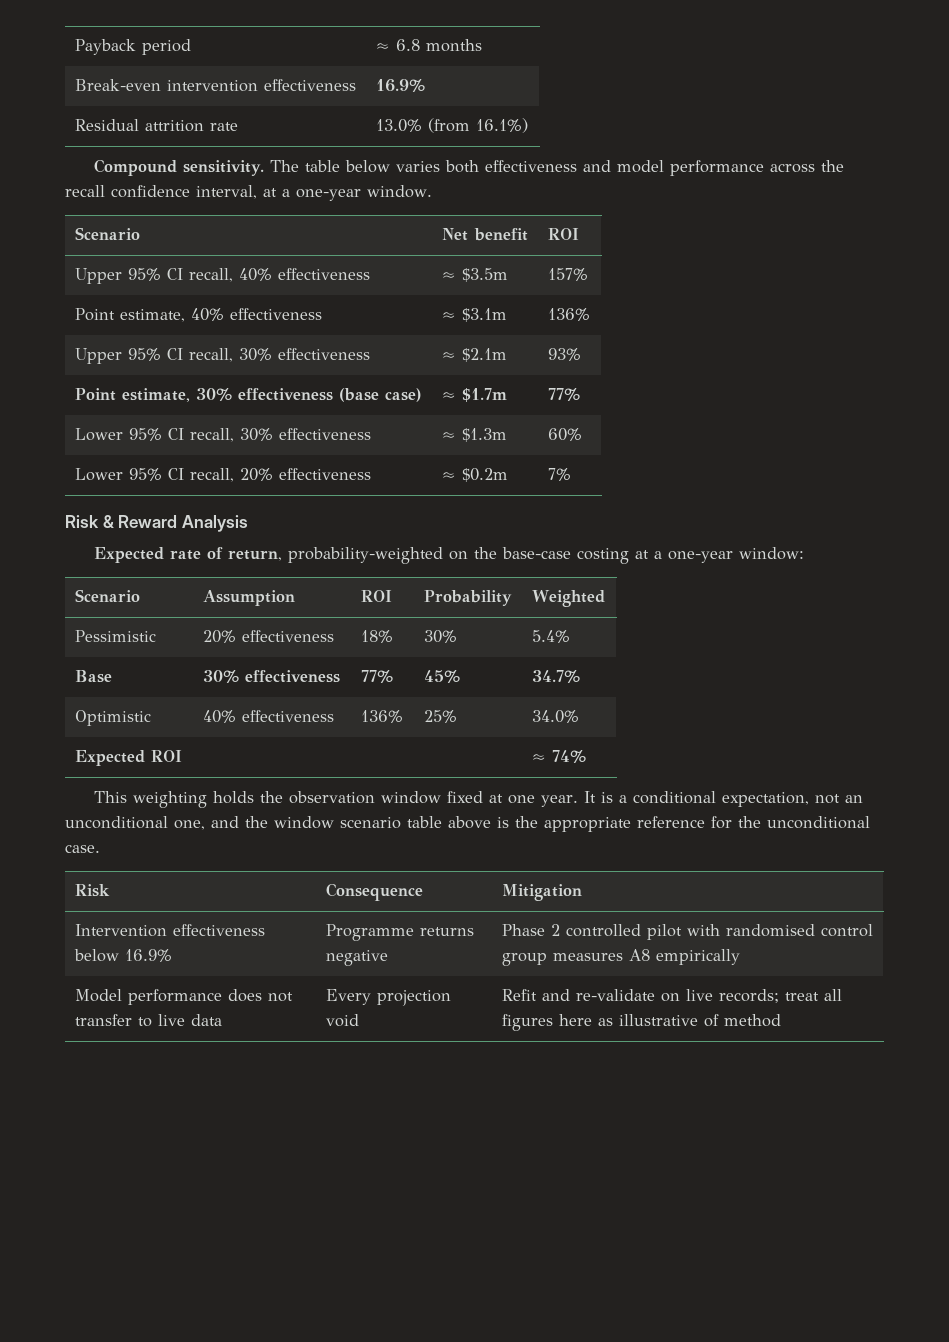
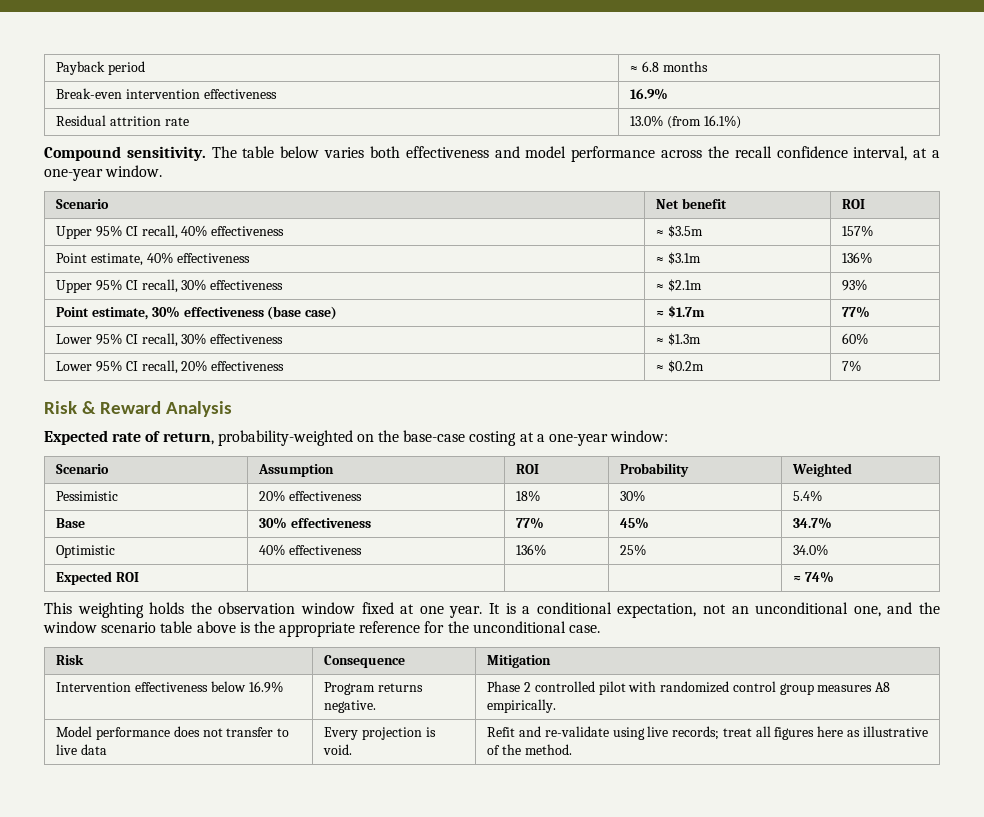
- Intervention effectiveness below 16.9% | Programme returns negative | Phase 2 controlled pilot with randomised control group measures A8 empirically
+ Intervention effectiveness below 16.9% | Program returns negative. | Phase 2 controlled pilot with randomized control group measures A8 empirically.
- Model performance does not transfer to live data | Every projection void | Refit and re-validate on live records; treat all figures here as illustrative of method
+ Model performance does not transfer to live data | Every projection is void. | Refit and re-validate using live records; treat all figures here as illustrative of the method.

